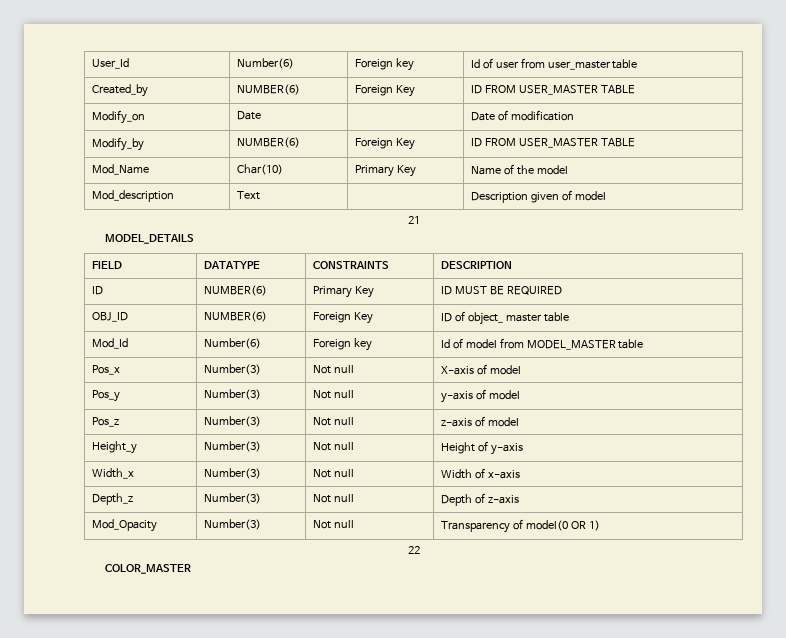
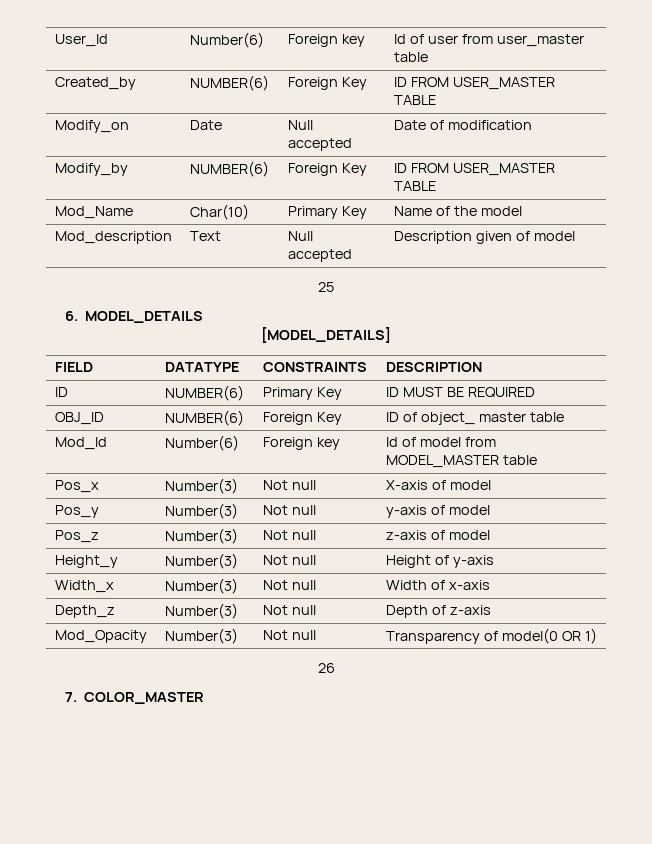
- Modify_on | Date | | Date of modification
+ Modify_on | Date | Null accepted | Date of modification
- Mod_description | Text | | Description given of model
+ Mod_description | Text | Null accepted | Description given of model
- 21
- MODEL_DETAILS
+ 25
+ 6. MODEL_DETAILS
+ [MODEL_DETAILS]
- 22
- COLOR_MASTER
+ 26
+ 7. COLOR_MASTER

